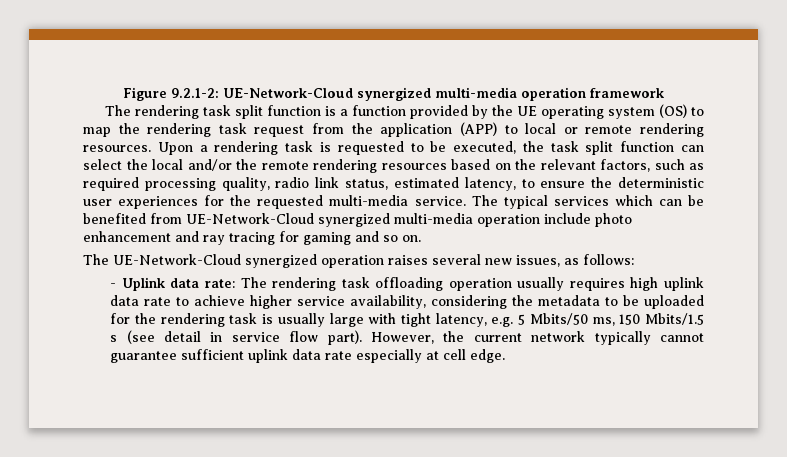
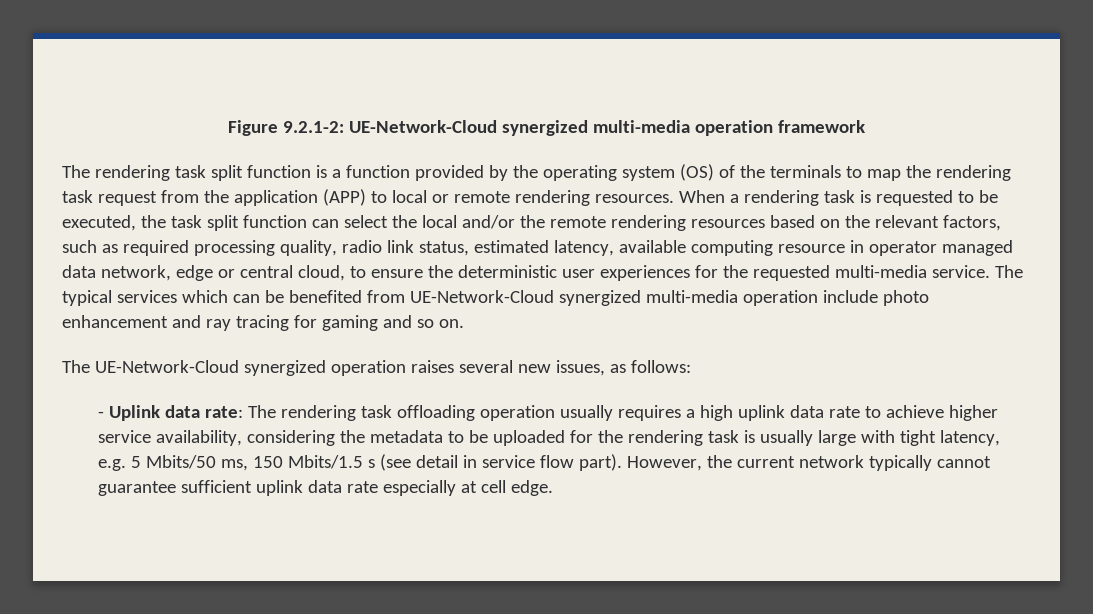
- The rendering task split function is a function provided by the UE operating system (OS) to map the rendering task request from the application (APP) to local or remote rendering resources.
+ The rendering task split function is a function provided by the operating system (OS) of the terminals to map the rendering task request from the application (APP) to local or remote rendering resources.
- Upon a rendering task is requested to be executed, the task split function can select the local and/or the remote rendering resources based on the relevant factors, such as required processing quality, radio link status, estimated latency, to ensure the deterministic user experiences for the requested multi-media service.
+ When a rendering task is requested to be executed, the task split function can select the local and/or the remote rendering resources based on the relevant factors, such as required processing quality, radio link status, estimated latency, available computing resource in operator managed data network, edge or central cloud, to ensure the deterministic user experiences for the requested multi-media service.
- - Uplink data rate: The rendering task offloading operation usually requires high uplink data rate to achieve higher service availability, considering the metadata to be uploaded for the rendering task is usually large with tight latency, e.g. 5 Mbits/50 ms, 150 Mbits/1.5 s (see detail in service flow part).
+ - Uplink data rate: The rendering task offloading operation usually requires a high uplink data rate to achieve higher service availability, considering the metadata to be uploaded for the rendering task is usually large with tight latency, e.g. 5 Mbits/50 ms, 150 Mbits/1.5 s (see detail in service flow part).

